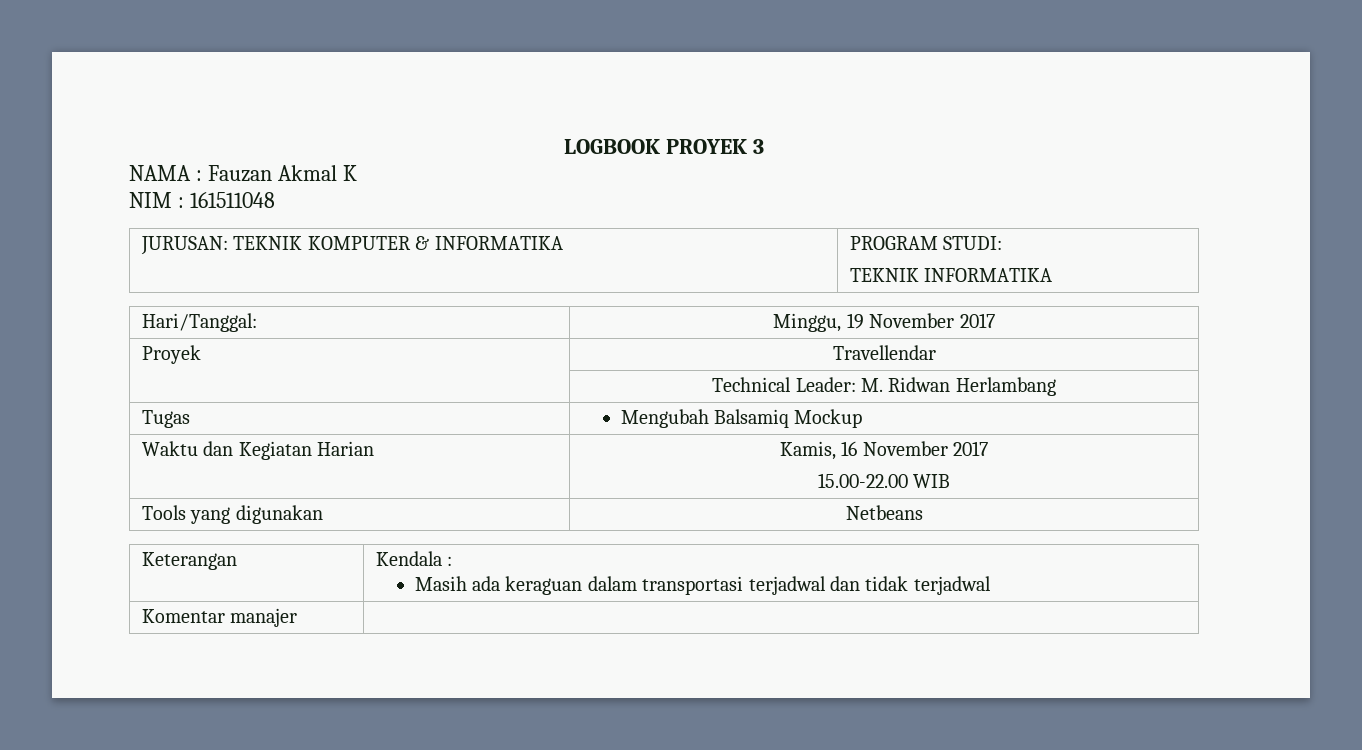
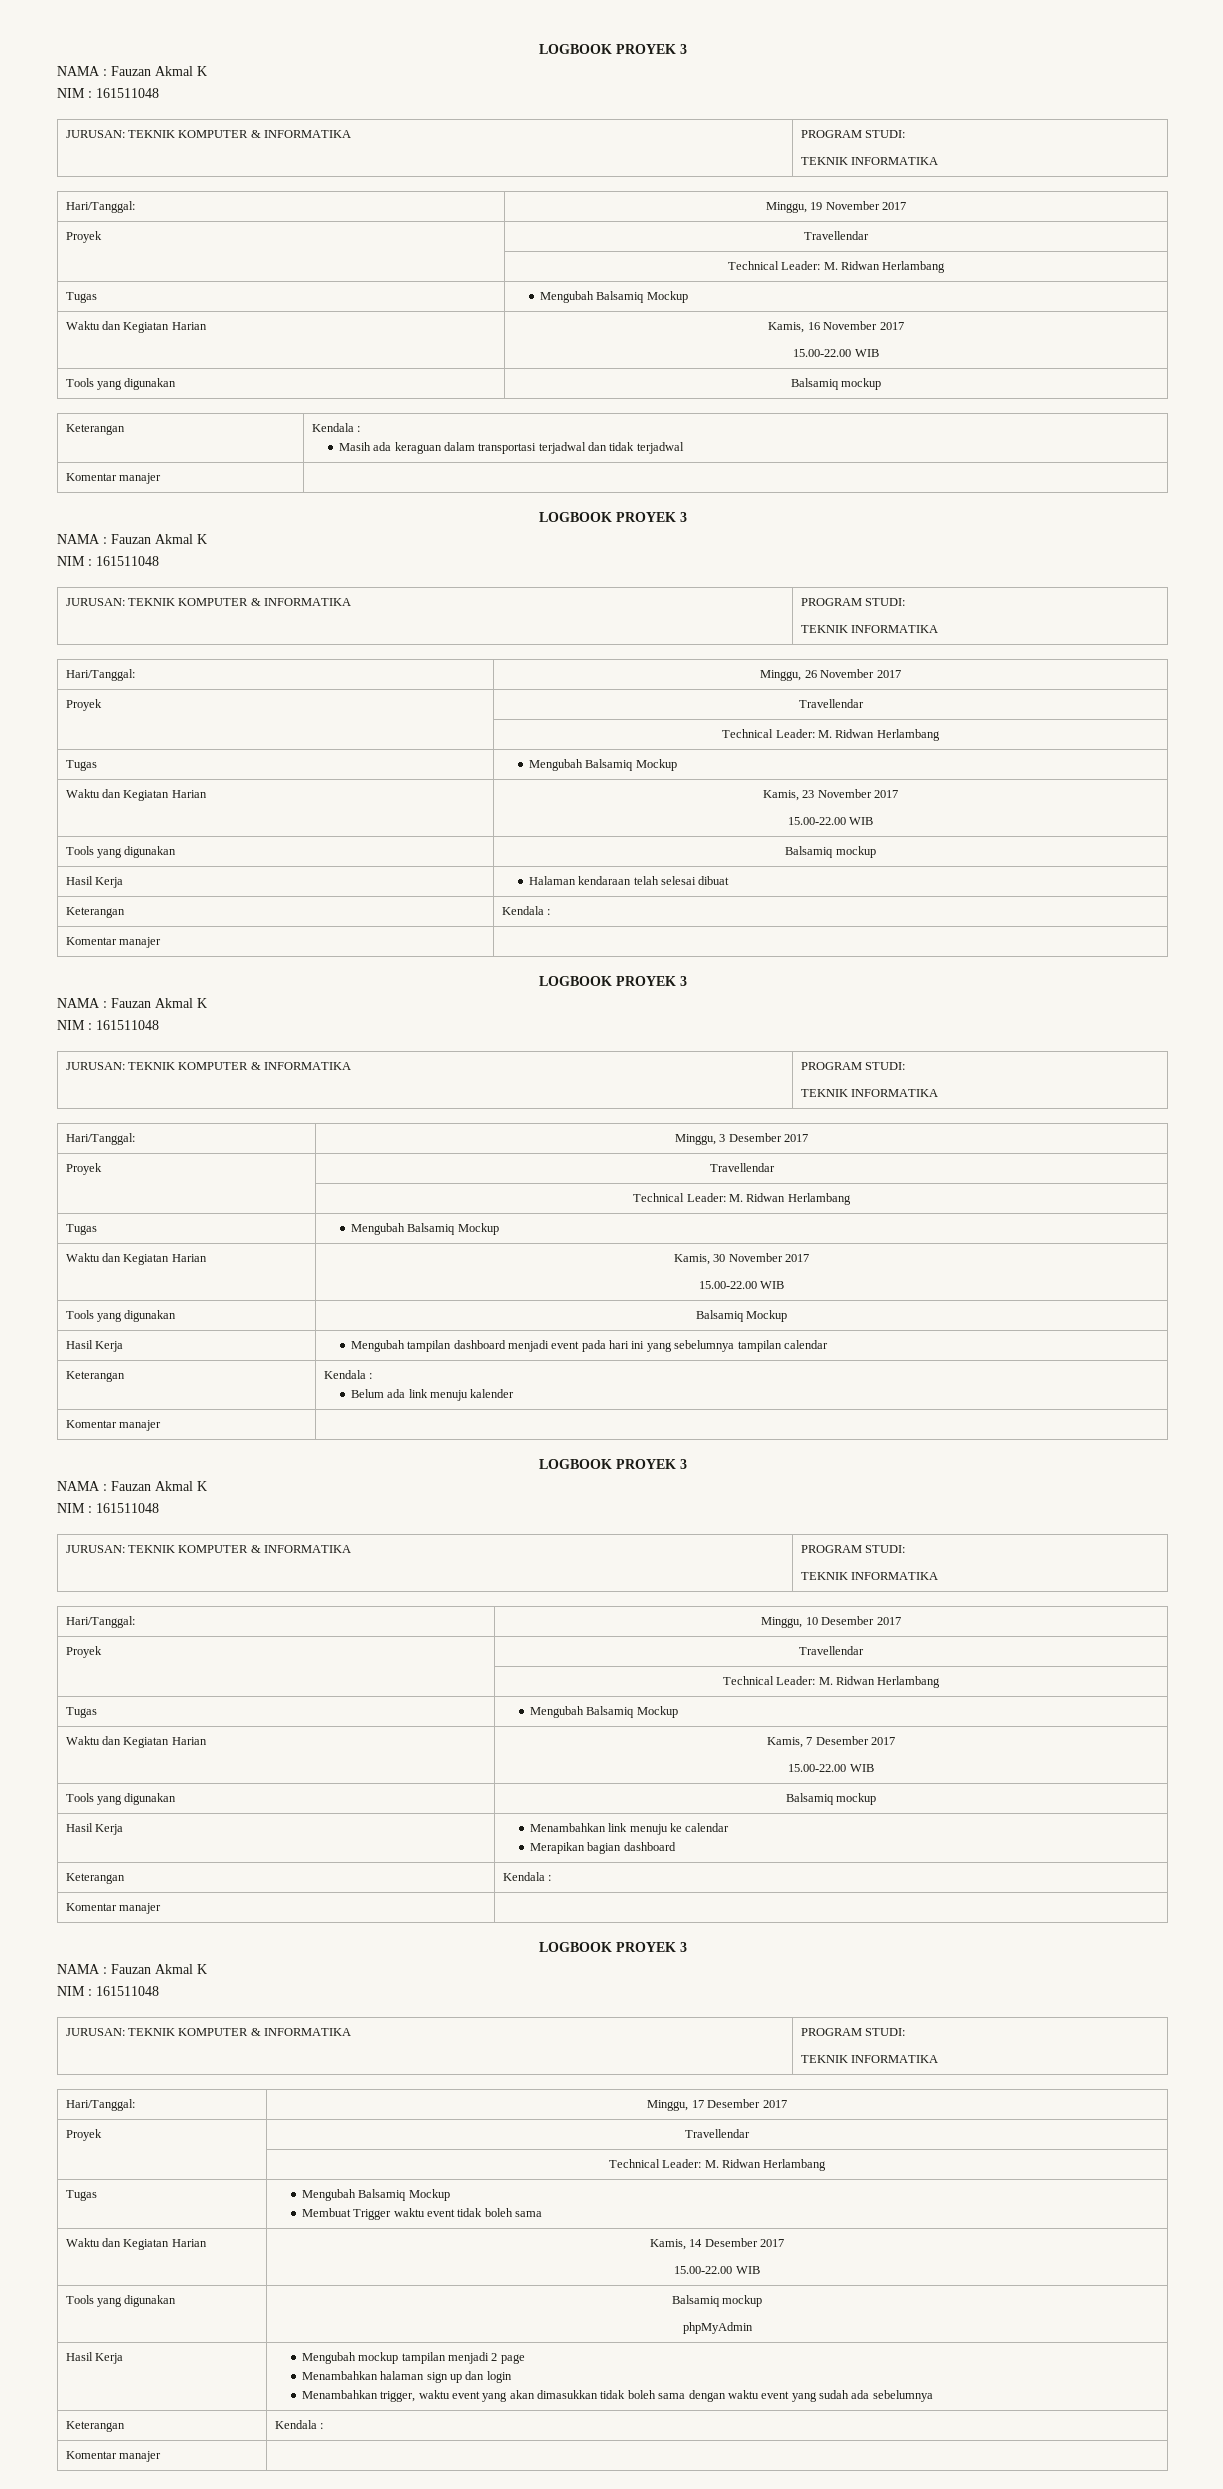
  Waktu dan Kegiatan Harian | Kamis, 16 November 2017
  15.00-22.00 WIB
- Tools yang digunakan | Netbeans
+ Tools yang digunakan | Balsamiq mockup
  Keterangan | Kendala :
  Masih ada keraguan dalam transportasi terjadwal dan tidak terjadwal
+ Komentar manajer |
+ LOGBOOK PROYEK 3
+ NAMA : Fauzan Akmal K
+ NIM : 161511048
+ JURUSAN: TEKNIK KOMPUTER & INFORMATIKA | PROGRAM STUDI:
+ TEKNIK INFORMATIKA
+ Hari/Tanggal: | Minggu, 26 November 2017
+ Proyek | Travellendar
+ | Technical Leader: M. Ridwan Herlambang
+ Tugas | Mengubah Balsamiq Mockup
+ Waktu dan Kegiatan Harian | Kamis, 23 November 2017
+ 15.00-22.00 WIB
+ Tools yang digunakan | Balsamiq mockup
+ Hasil Kerja | Halaman kendaraan telah selesai dibuat
+ Keterangan | Kendala :
+ Komentar manajer |
+ LOGBOOK PROYEK 3
+ NAMA : Fauzan Akmal K
+ NIM : 161511048
+ JURUSAN: TEKNIK KOMPUTER & INFORMATIKA | PROGRAM STUDI:
+ TEKNIK INFORMATIKA
+ Hari/Tanggal: | Minggu, 3 Desember 2017
+ Proyek | Travellendar
+ | Technical Leader: M. Ridwan Herlambang
+ Tugas | Mengubah Balsamiq Mockup
+ Waktu dan Kegiatan Harian | Kamis, 30 November 2017
+ 15.00-22.00 WIB
+ Tools yang digunakan | Balsamiq Mockup
+ Hasil Kerja | Mengubah tampilan dashboard menjadi event pada hari ini yang sebelumnya tampilan calendar
+ Keterangan | Kendala :
+ Belum ada link menuju kalender
+ Komentar manajer |
+ LOGBOOK PROYEK 3
+ NAMA : Fauzan Akmal K
+ NIM : 161511048
+ JURUSAN: TEKNIK KOMPUTER & INFORMATIKA | PROGRAM STUDI:
+ TEKNIK INFORMATIKA
+ Hari/Tanggal: | Minggu, 10 Desember 2017
+ Proyek | Travellendar
+ | Technical Leader: M. Ridwan Herlambang
+ Tugas | Mengubah Balsamiq Mockup
+ Waktu dan Kegiatan Harian | Kamis, 7 Desember 2017
+ 15.00-22.00 WIB
+ Tools yang digunakan | Balsamiq mockup
+ Hasil Kerja | Menambahkan link menuju ke calendar
+ Merapikan bagian dashboard
+ Keterangan | Kendala :
+ Komentar manajer |
+ LOGBOOK PROYEK 3
+ NAMA : Fauzan Akmal K
+ NIM : 161511048
+ JURUSAN: TEKNIK KOMPUTER & INFORMATIKA | PROGRAM STUDI:
+ TEKNIK INFORMATIKA
+ Hari/Tanggal: | Minggu, 17 Desember 2017
+ Proyek | Travellendar
+ | Technical Leader: M. Ridwan Herlambang
+ Tugas | Mengubah Balsamiq Mockup
+ Membuat Trigger waktu event tidak boleh sama
+ Waktu dan Kegiatan Harian | Kamis, 14 Desember 2017
+ 15.00-22.00 WIB
+ Tools yang digunakan | Balsamiq mockup
+ phpMyAdmin
+ Hasil Kerja | Mengubah mockup tampilan menjadi 2 page
+ Menambahkan halaman sign up dan login
+ Menambahkan trigger, waktu event yang akan dimasukkan tidak boleh sama dengan waktu event yang sudah ada sebelumnya
+ Keterangan | Kendala :

